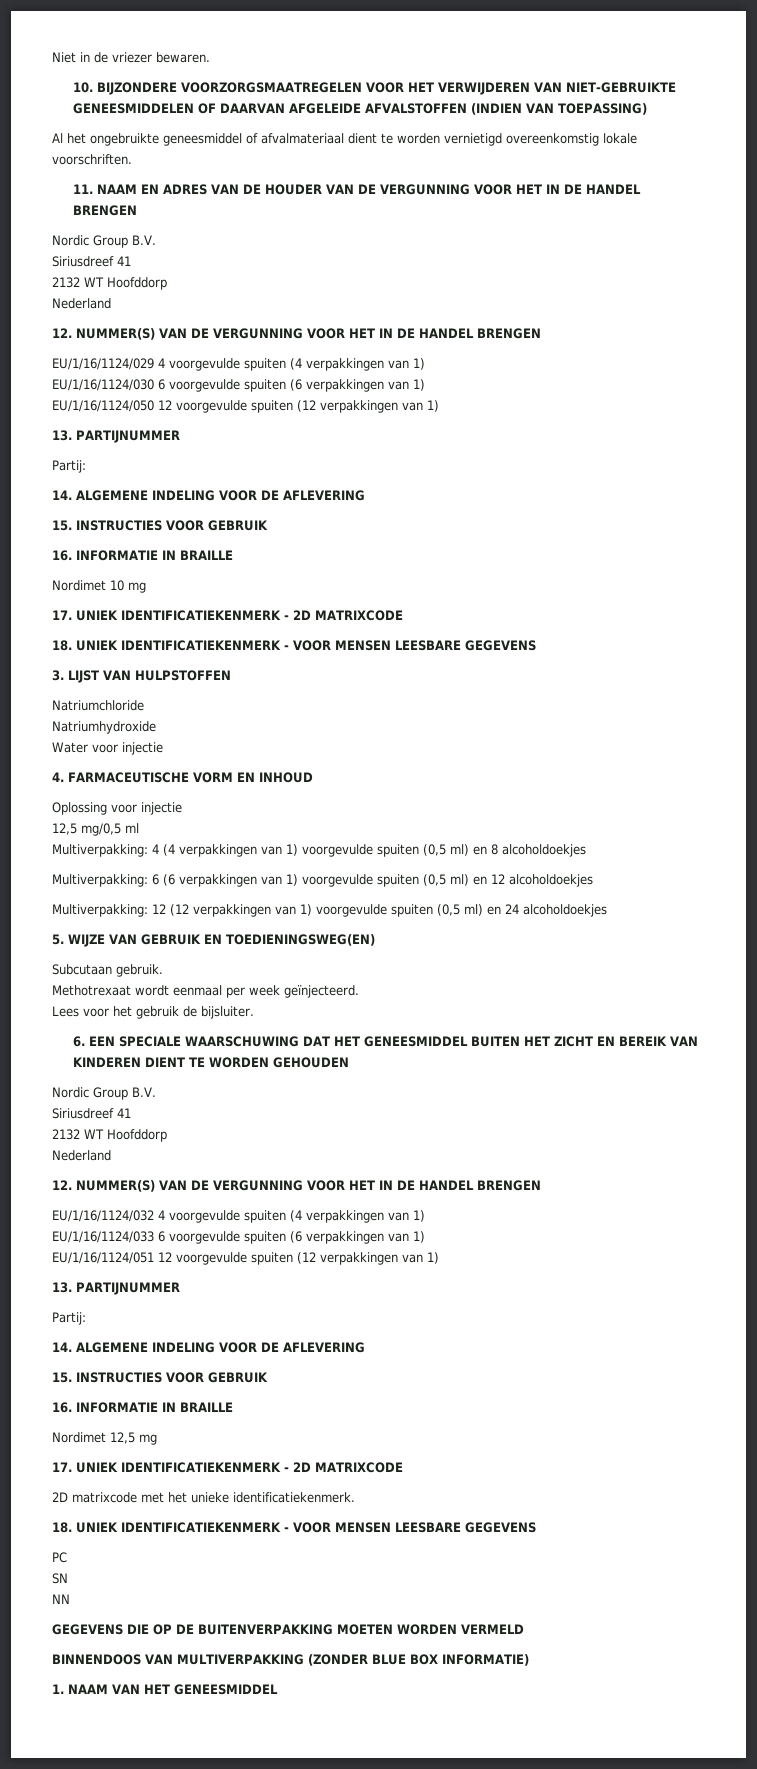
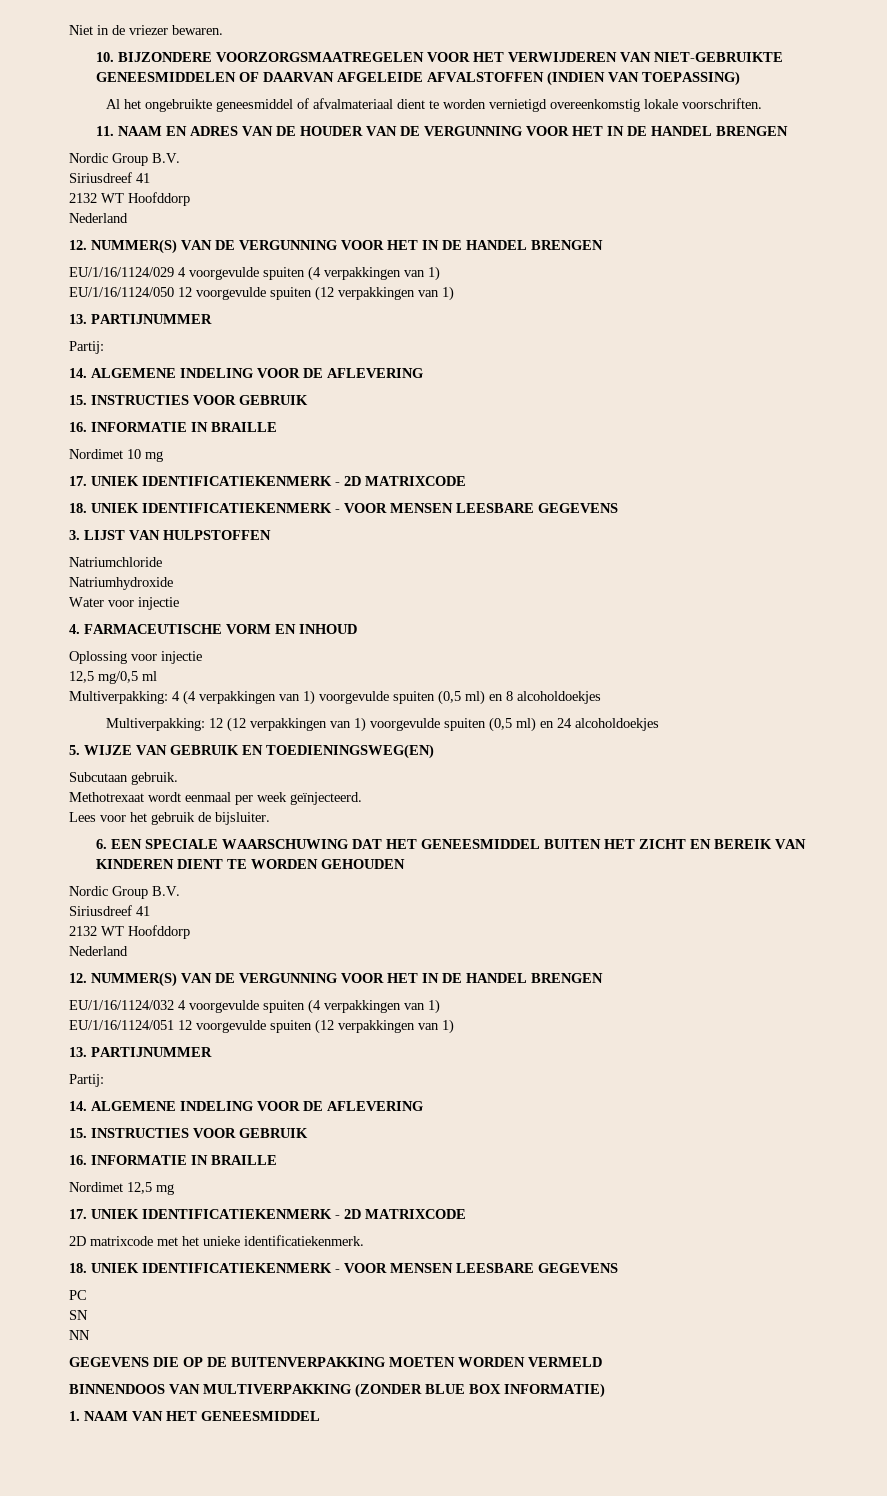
- EU/1/16/1124/030 6 voorgevulde spuiten (6 verpakkingen van 1)
- Multiverpakking: 6 (6 verpakkingen van 1) voorgevulde spuiten (0,5 ml) en 12 alcoholdoekjes
- EU/1/16/1124/033 6 voorgevulde spuiten (6 verpakkingen van 1)

